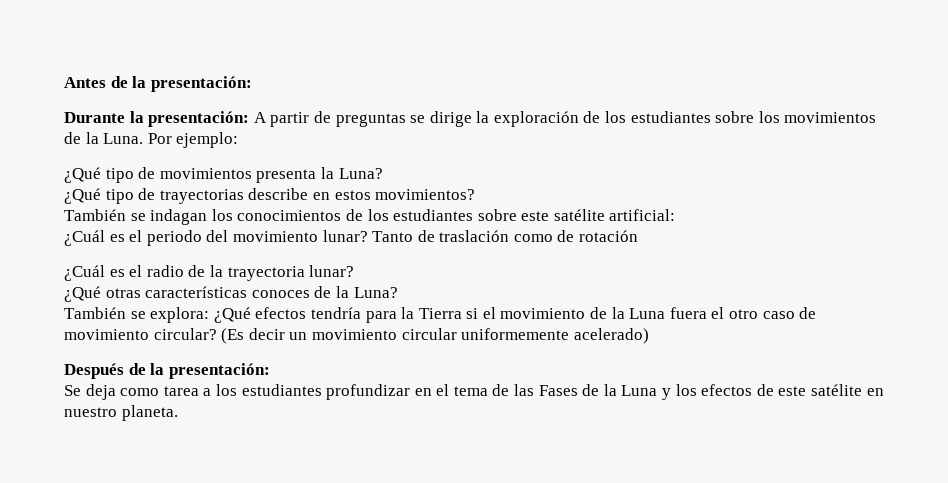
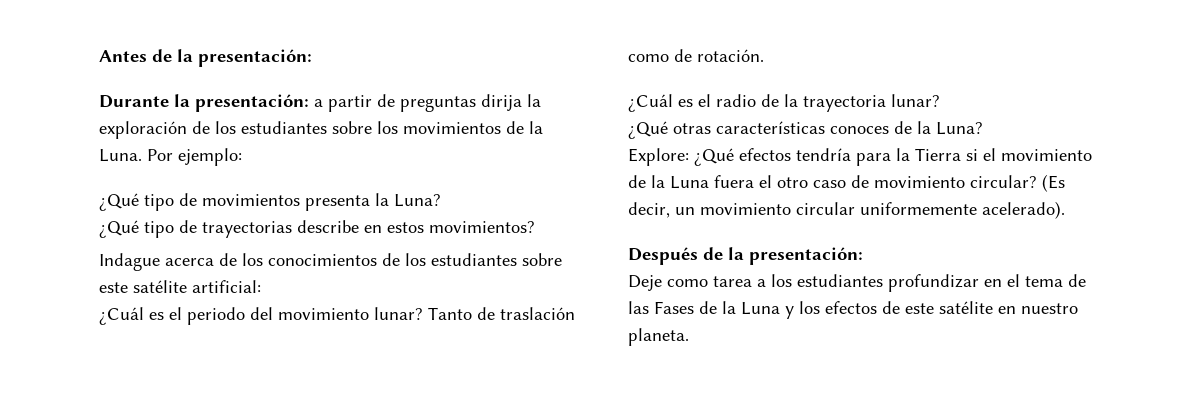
- Durante la presentación: A partir de preguntas se dirige la exploración de los estudiantes sobre los movimientos de la Luna.
+ Durante la presentación: a partir de preguntas dirija la exploración de los estudiantes sobre los movimientos de la Luna.
- También se indagan los conocimientos de los estudiantes sobre este satélite artificial:
+ Indague acerca de los conocimientos de los estudiantes sobre este satélite artificial:
- Tanto de traslación como de rotación
+ Tanto de traslación como de rotación.
- También se explora: ¿Qué efectos tendría para la Tierra si el movimiento de la Luna fuera el otro caso de movimiento circular?
+ Explore: ¿Qué efectos tendría para la Tierra si el movimiento de la Luna fuera el otro caso de movimiento circular?
- (Es decir un movimiento circular uniformemente acelerado)
+ (Es decir, un movimiento circular uniformemente acelerado).
- Se deja como tarea a los estudiantes profundizar en el tema de las Fases de la Luna y los efectos de este satélite en nuestro planeta.
+ Deje como tarea a los estudiantes profundizar en el tema de las Fases de la Luna y los efectos de este satélite en nuestro planeta.

